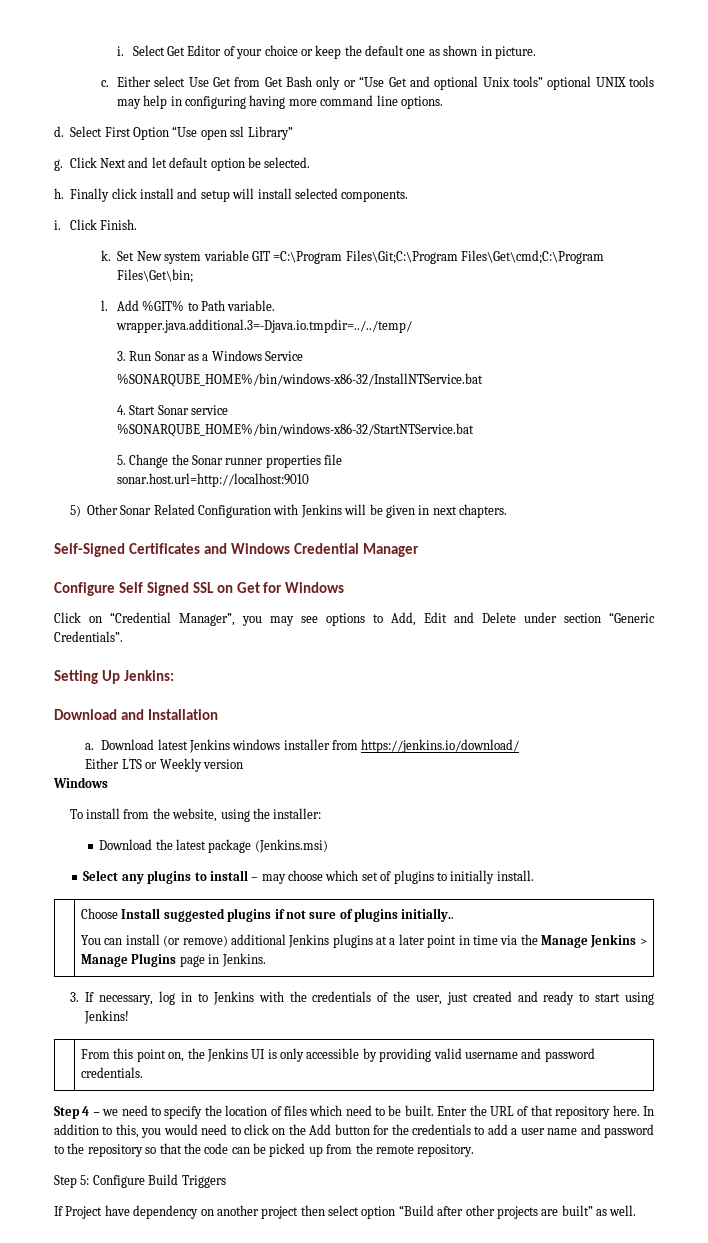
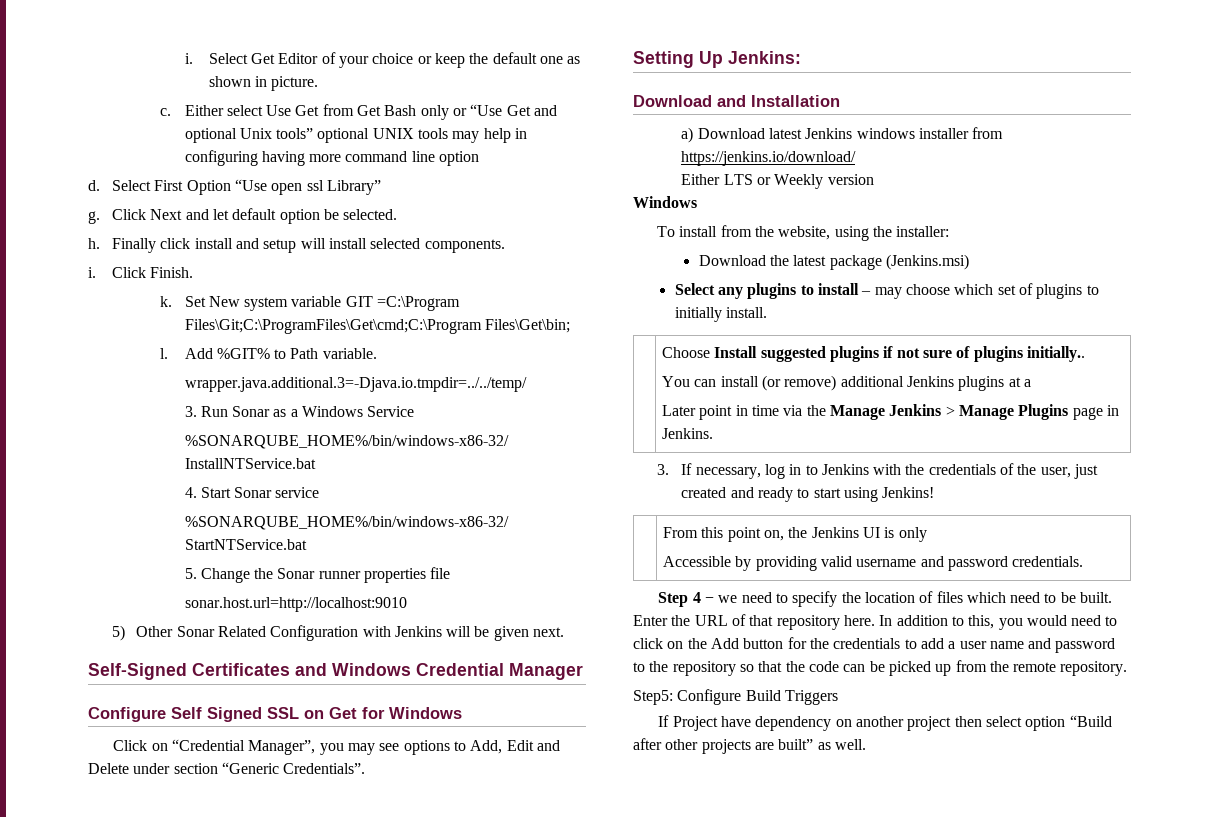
- Either select Use Get from Get Bash only or “Use Get and optional Unix tools” optional UNIX tools may help in configuring having more command line options.
+ Either select Use Get from Get Bash only or “Use Get and optional Unix tools” optional UNIX tools may help in configuring having more command line option
- Set New system variable GIT =C:\Program Files\Git;C:\Program Files\Get\cmd;C:\Program Files\Get\bin;
+ Set New system variable GIT =C:\Program Files\Git;C:\ProgramFiles\Get\cmd;C:\Program Files\Get\bin;
- 5) Other Sonar Related Configuration with Jenkins will be given in next chapters.
+ 5) Other Sonar Related Configuration with Jenkins will be given next.
- a. Download latest Jenkins windows installer from https://jenkins.io/download/
+ a) Download latest Jenkins windows installer from https://jenkins.io/download/
  | Choose Install suggested plugins if not sure of plugins initially..
- You can install (or remove) additional Jenkins plugins at a later point in time via the Manage Jenkins > Manage Plugins page in Jenkins.
+ You can install (or remove) additional Jenkins plugins at a
+ Later point in time via the Manage Jenkins > Manage Plugins page in Jenkins.
- | From this point on, the Jenkins UI is only accessible by providing valid username and password credentials.
+ | From this point on, the Jenkins UI is only
+ Accessible by providing valid username and password credentials.
- Step 5: Configure Build Triggers
+ Step5: Configure Build Triggers

